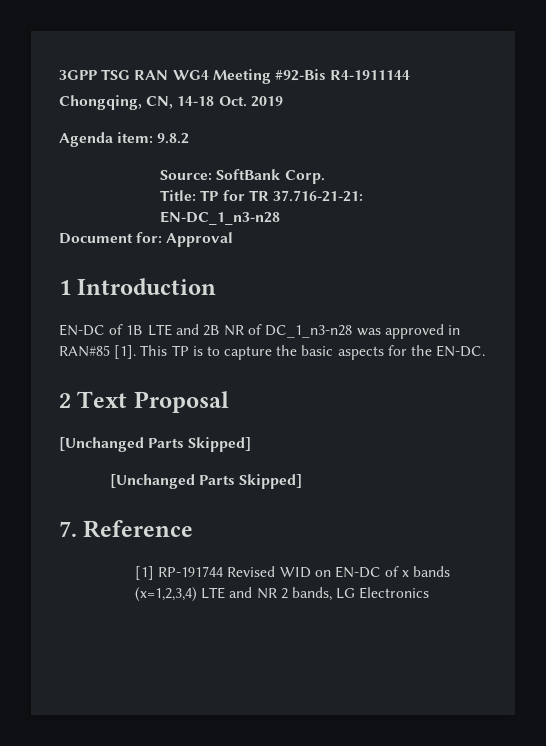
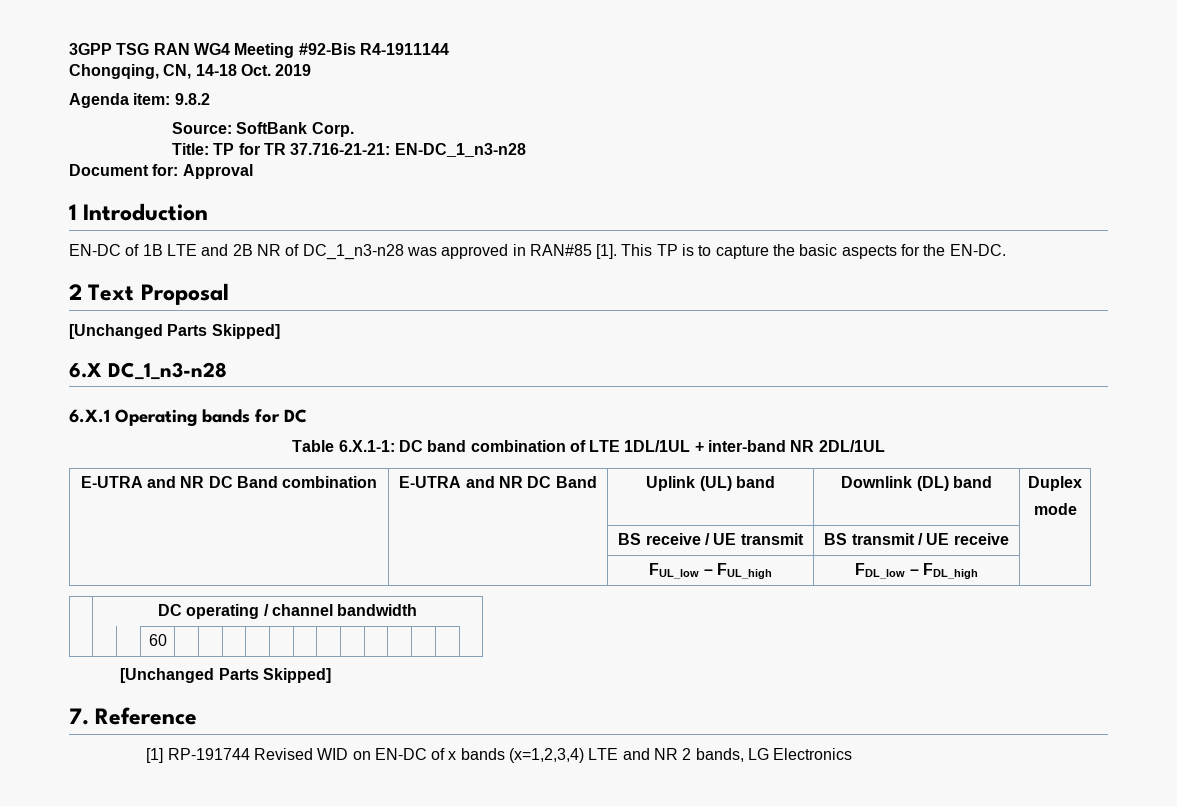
+ 6.X DC_1_n3-n28
+ 6.X.1 Operating bands for DC
+ Table 6.X.1-1: DC band combination of LTE 1DL/1UL + inter-band NR 2DL/1UL
+ E-UTRA and NR DC Band combination | E-UTRA and NR DC Band | Uplink (UL) band | Downlink (DL) band | Duplex
+ mode
+ | | BS receive / UE transmit | BS transmit / UE receive |
+ | | FUL_low – FUL_high | FDL_low – FDL_high |
+ | DC operating / channel bandwidth
+ | | | 60 | | | | | | | | | | | | |

